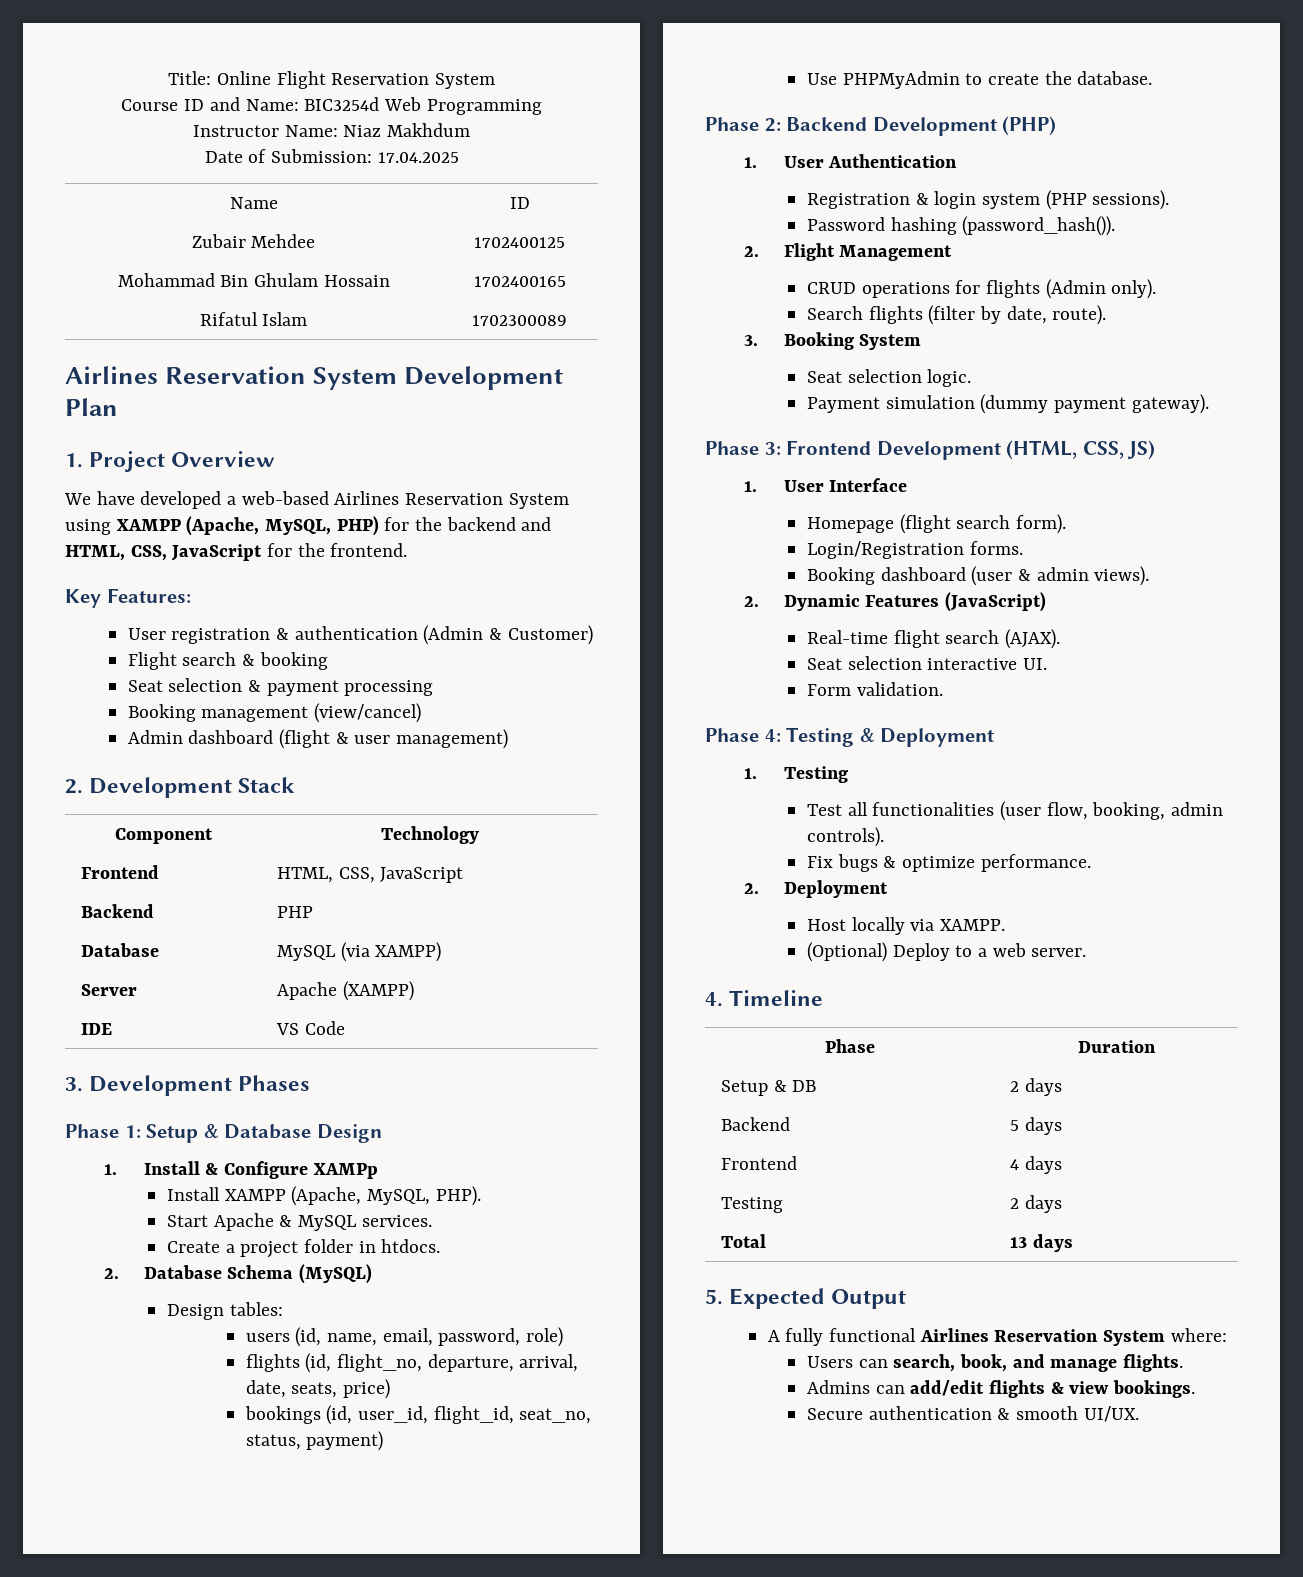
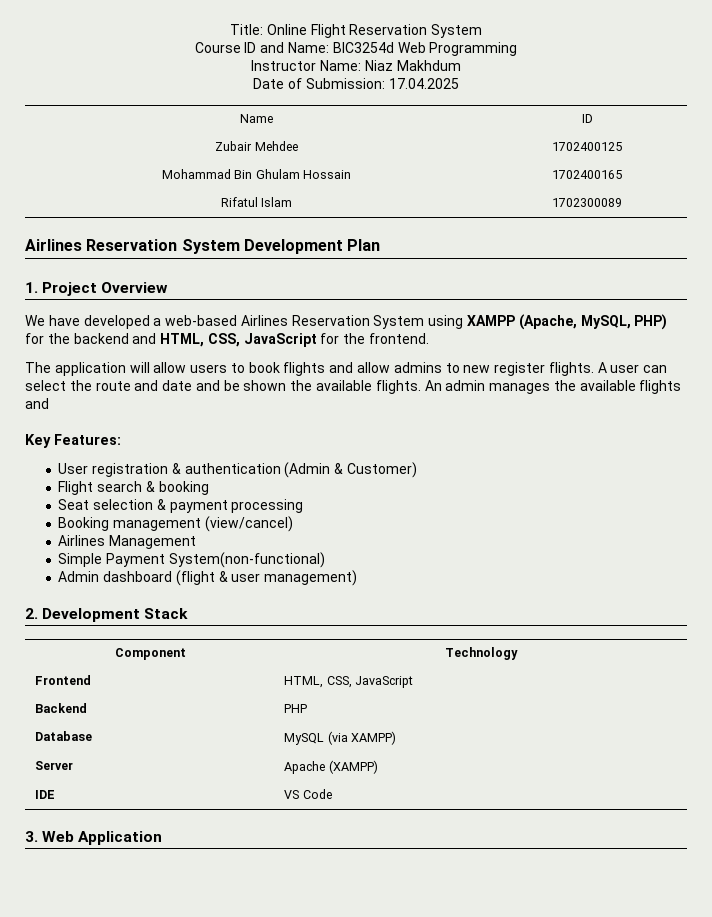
+ The application will allow users to book flights and allow admins to new register flights. A user can select the route and date and be shown the available flights. An admin manages the available flights and
+ Airlines Management
+ Simple Payment System(non-functional)
- 3. Development Phases
- Phase 1: Setup & Database Design
- 1. Install & Configure XAMPp
- Install XAMPP (Apache, MySQL, PHP).
- Start Apache & MySQL services.
- Create a project folder in htdocs.
- 2. Database Schema (MySQL)
- Design tables:
- users (id, name, email, password, role)
- flights (id, flight_no, departure, arrival, date, seats, price)
- bookings (id, user_id, flight_id, seat_no, status, payment)
- Use PHPMyAdmin to create the database.
- Phase 2: Backend Development (PHP)
- 1. User Authentication
- Registration & login system (PHP sessions).
- Password hashing (password_hash()).
- 2. Flight Management
- CRUD operations for flights (Admin only).
- Search flights (filter by date, route).
- 3. Booking System
- Seat selection logic.
- Payment simulation (dummy payment gateway).
- Phase 3: Frontend Development (HTML, CSS, JS)
- 1. User Interface
- Homepage (flight search form).
- Login/Registration forms.
- Booking dashboard (user & admin views).
- 2. Dynamic Features (JavaScript)
- Real-time flight search (AJAX).
- Seat selection interactive UI.
- Form validation.
- Phase 4: Testing & Deployment
- 1. Testing
- Test all functionalities (user flow, booking, admin controls).
- Fix bugs & optimize performance.
- 2. Deployment
- Host locally via XAMPP.
- (Optional) Deploy to a web server.
- 4. Timeline
- Phase | Duration
- Setup & DB | 2 days
- Backend | 5 days
- Frontend | 4 days
- Testing | 2 days
- Total | 13 days
- 5. Expected Output
- A fully functional Airlines Reservation System where:
- Users can search, book, and manage flights.
- Admins can add/edit flights & view bookings.
- Secure authentication & smooth UI/UX.
+ 3. Web Application

